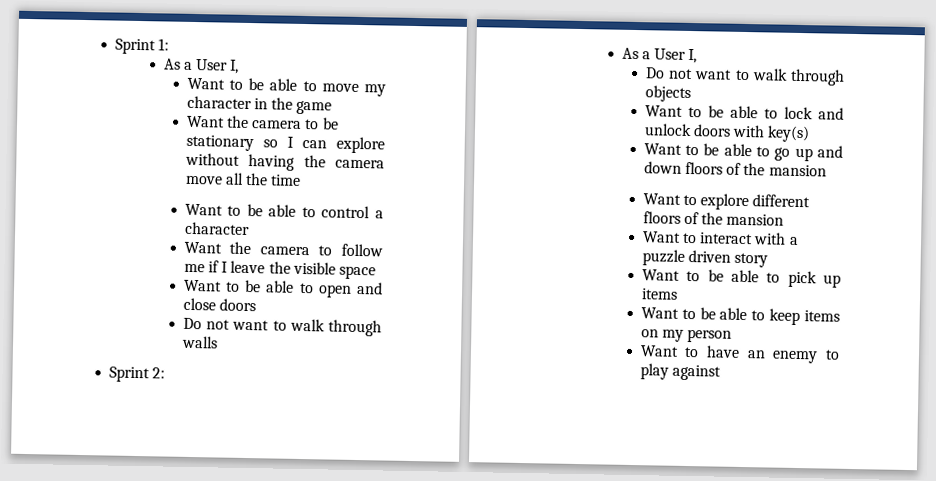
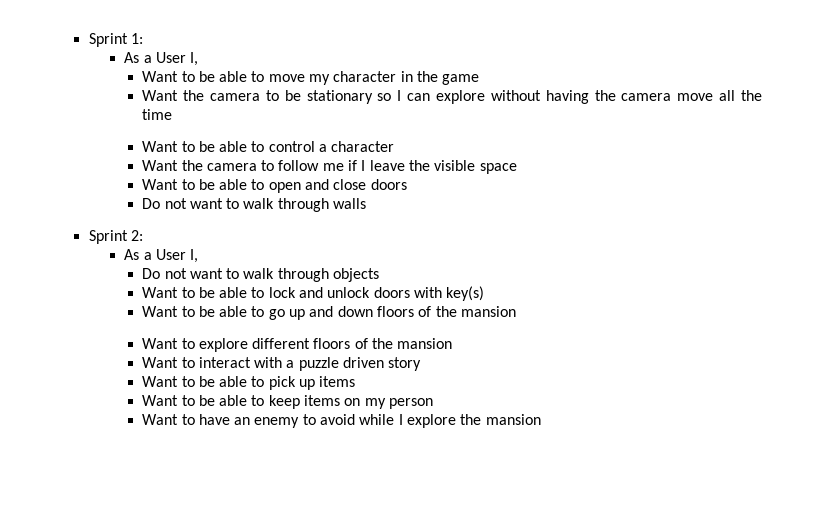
- Want to have an enemy to play against
+ Want to have an enemy to avoid while I explore the mansion

